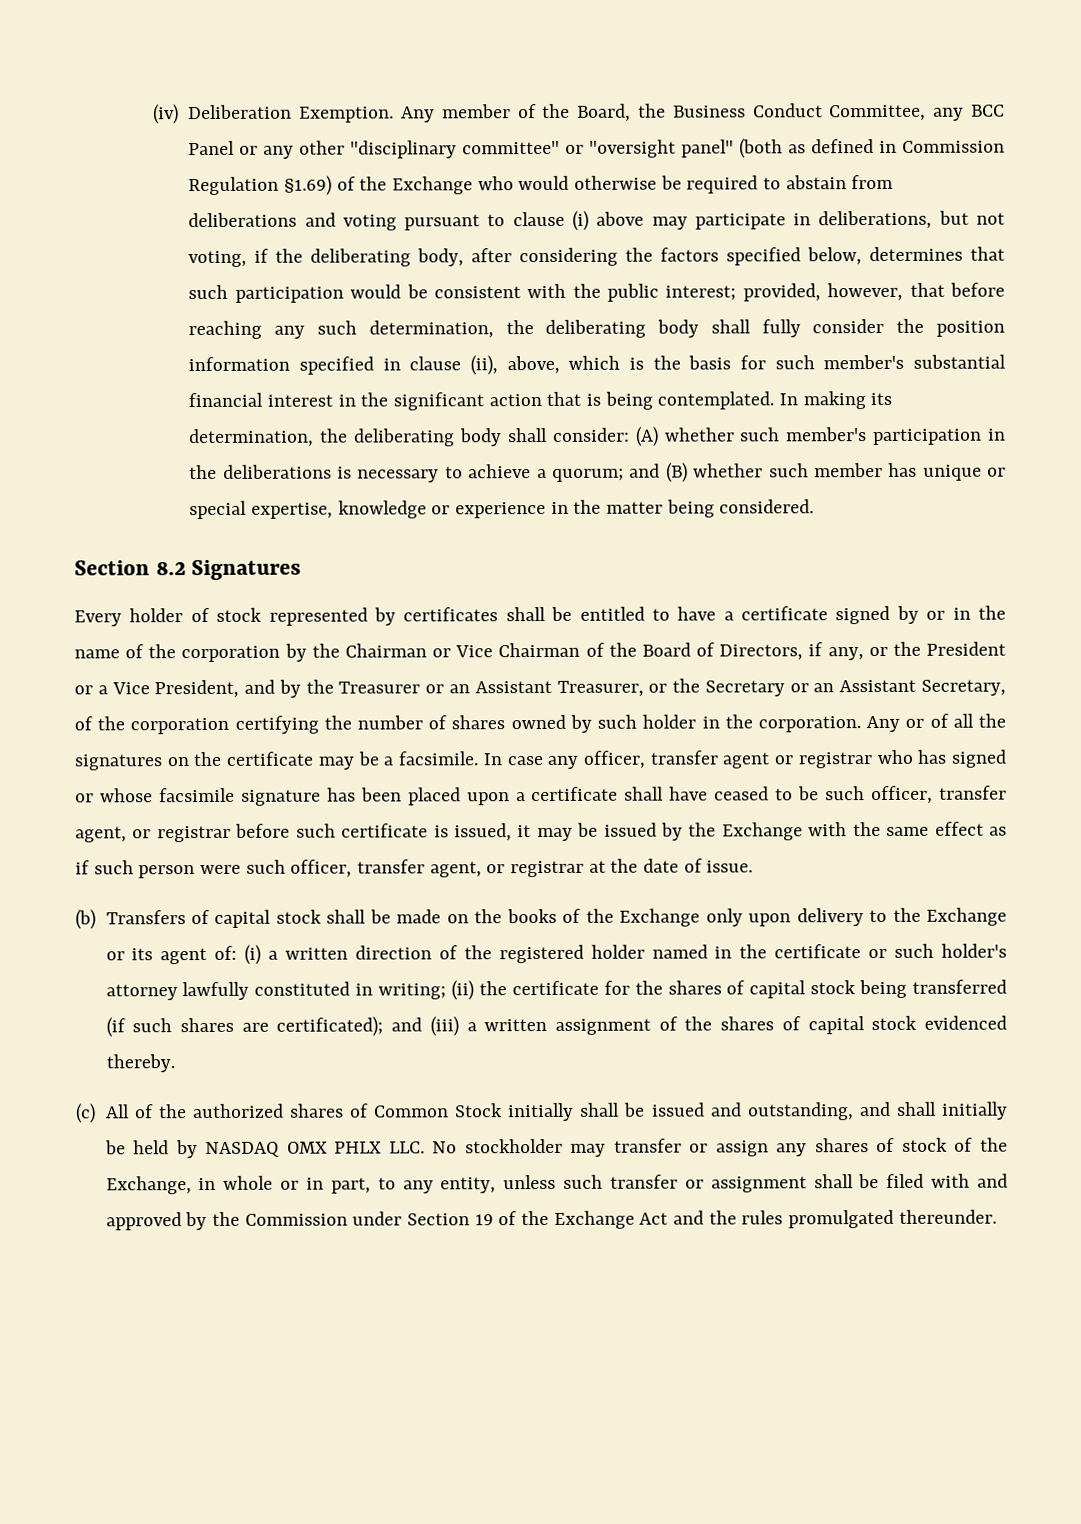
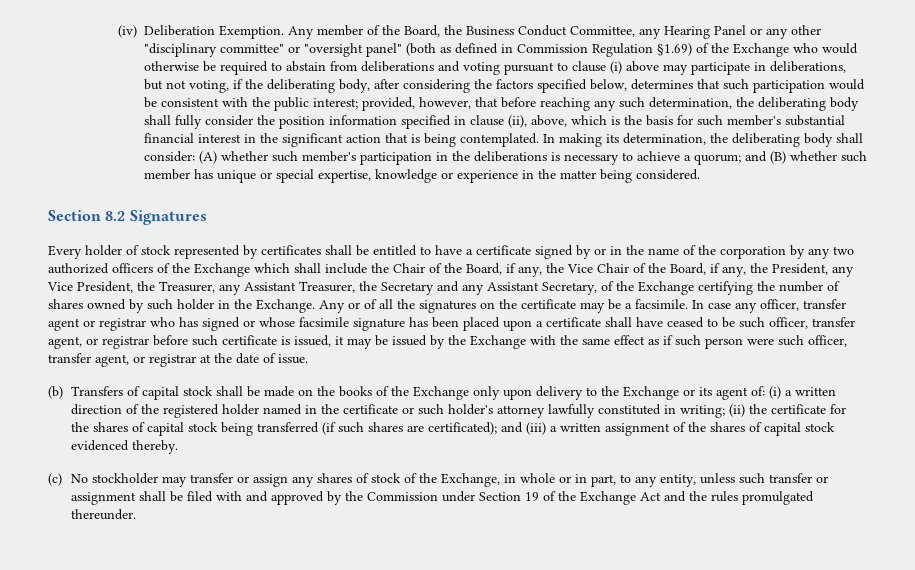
- Any member of the Board, the Business Conduct Committee, any BCC Panel or any other "disciplinary committee" or "oversight panel" (both as defined in Commission Regulation §1.69) of the Exchange who would otherwise be required to abstain from deliberations and voting pursuant to clause (i) above may participate in deliberations, but not voting, if the deliberating body, after considering the factors specified below, determines that such participation would be consistent with the public interest;
+ Any member of the Board, the Business Conduct Committee, any Hearing Panel or any other "disciplinary committee" or "oversight panel" (both as defined in Commission Regulation §1.69) of the Exchange who would otherwise be required to abstain from deliberations and voting pursuant to clause (i) above may participate in deliberations, but not voting, if the deliberating body, after considering the factors specified below, determines that such participation would be consistent with the public interest;
- Every holder of stock represented by certificates shall be entitled to have a certificate signed by or in the name of the corporation by the Chairman or Vice Chairman of the Board of Directors, if any, or the President or a Vice President, and by the Treasurer or an Assistant Treasurer, or the Secretary or an Assistant Secretary, of the corporation certifying the number of shares owned by such holder in the corporation.
+ Every holder of stock represented by certificates shall be entitled to have a certificate signed by or in the name of the corporation by any two authorized officers of the Exchange which shall include the Chair of the Board, if any, the Vice Chair of the Board, if any, the President, any Vice President, the Treasurer, any Assistant Treasurer, the Secretary and any Assistant Secretary, of the Exchange certifying the number of shares owned by such holder in the Exchange.
- (c) All of the authorized shares of Common Stock initially shall be issued and outstanding, and shall initially be held by NASDAQ OMX PHLX LLC. No stockholder may transfer or assign any shares of stock of the Exchange, in whole or in part, to any entity, unless such transfer or assignment shall be filed with and approved by the Commission under Section 19 of the Exchange Act and the rules promulgated thereunder.
+ (c) No stockholder may transfer or assign any shares of stock of the Exchange, in whole or in part, to any entity, unless such transfer or assignment shall be filed with and approved by the Commission under Section 19 of the Exchange Act and the rules promulgated thereunder.

